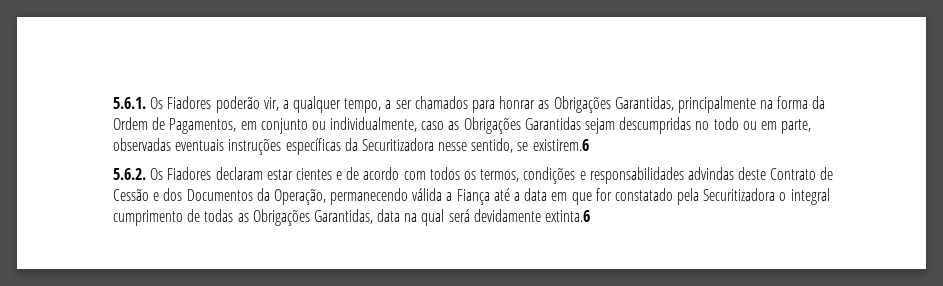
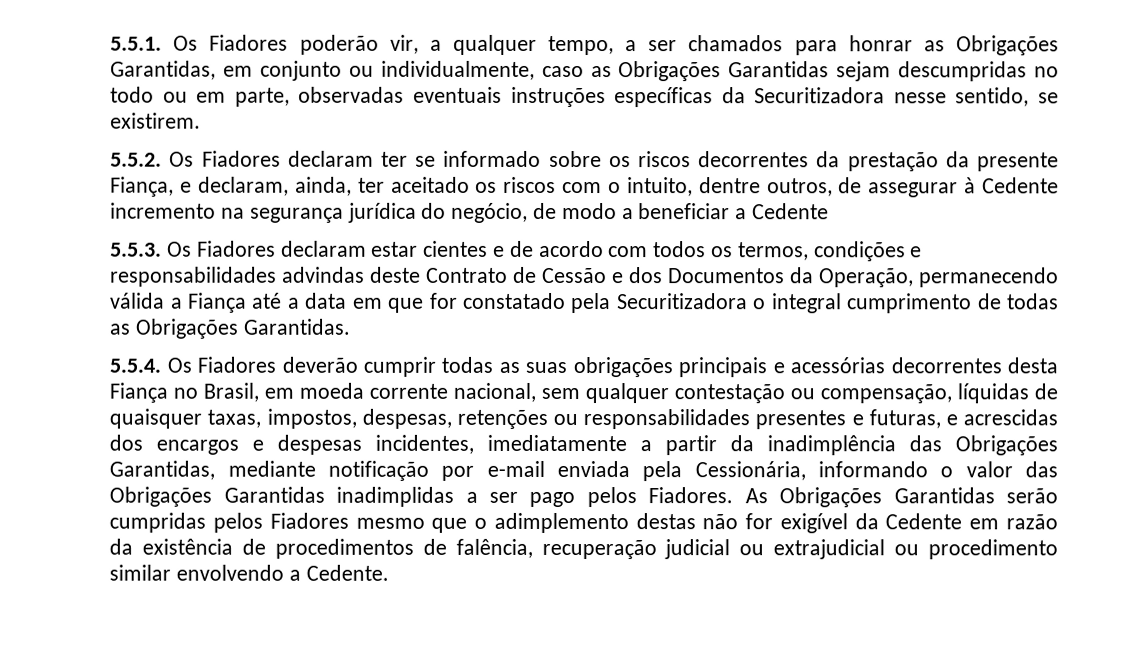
- 5.6.1. Os Fiadores poderão vir, a qualquer tempo, a ser chamados para honrar as Obrigações Garantidas, principalmente na forma da Ordem de Pagamentos, em conjunto ou individualmente, caso as Obrigações Garantidas sejam descumpridas no todo ou em parte, observadas eventuais instruções específicas da Securitizadora nesse sentido, se existirem.6
- 5.6.2. Os Fiadores declaram estar cientes e de acordo com todos os termos, condições e responsabilidades advindas deste Contrato de Cessão e dos Documentos da Operação, permanecendo válida a Fiança até a data em que for constatado pela Securitizadora o integral cumprimento de todas as Obrigações Garantidas, data na qual será devidamente extinta.6
+ 5.5.1. Os Fiadores poderão vir, a qualquer tempo, a ser chamados para honrar as Obrigações Garantidas, em conjunto ou individualmente, caso as Obrigações Garantidas sejam descumpridas no todo ou em parte, observadas eventuais instruções específicas da Securitizadora nesse sentido, se existirem.
+ 5.5.2. Os Fiadores declaram ter se informado sobre os riscos decorrentes da prestação da presente Fiança, e declaram, ainda, ter aceitado os riscos com o intuito, dentre outros, de assegurar à Cedente incremento na segurança jurídica do negócio, de modo a beneficiar a Cedente
+ 5.5.3. Os Fiadores declaram estar cientes e de acordo com todos os termos, condições e responsabilidades advindas deste Contrato de Cessão e dos Documentos da Operação, permanecendo válida a Fiança até a data em que for constatado pela Securitizadora o integral cumprimento de todas as Obrigações Garantidas.
+ 5.5.4. Os Fiadores deverão cumprir todas as suas obrigações principais e acessórias decorrentes desta Fiança no Brasil, em moeda corrente nacional, sem qualquer contestação ou compensação, líquidas de quaisquer taxas, impostos, despesas, retenções ou responsabilidades presentes e futuras, e acrescidas dos encargos e despesas incidentes, imediatamente a partir da inadimplência das Obrigações Garantidas, mediante notificação por e-mail enviada pela Cessionária, informando o valor das Obrigações Garantidas inadimplidas a ser pago pelos Fiadores. As Obrigações Garantidas serão cumpridas pelos Fiadores mesmo que o adimplemento destas não for exigível da Cedente em razão da existência de procedimentos de falência, recuperação judicial ou extrajudicial ou procedimento similar envolvendo a Cedente.

